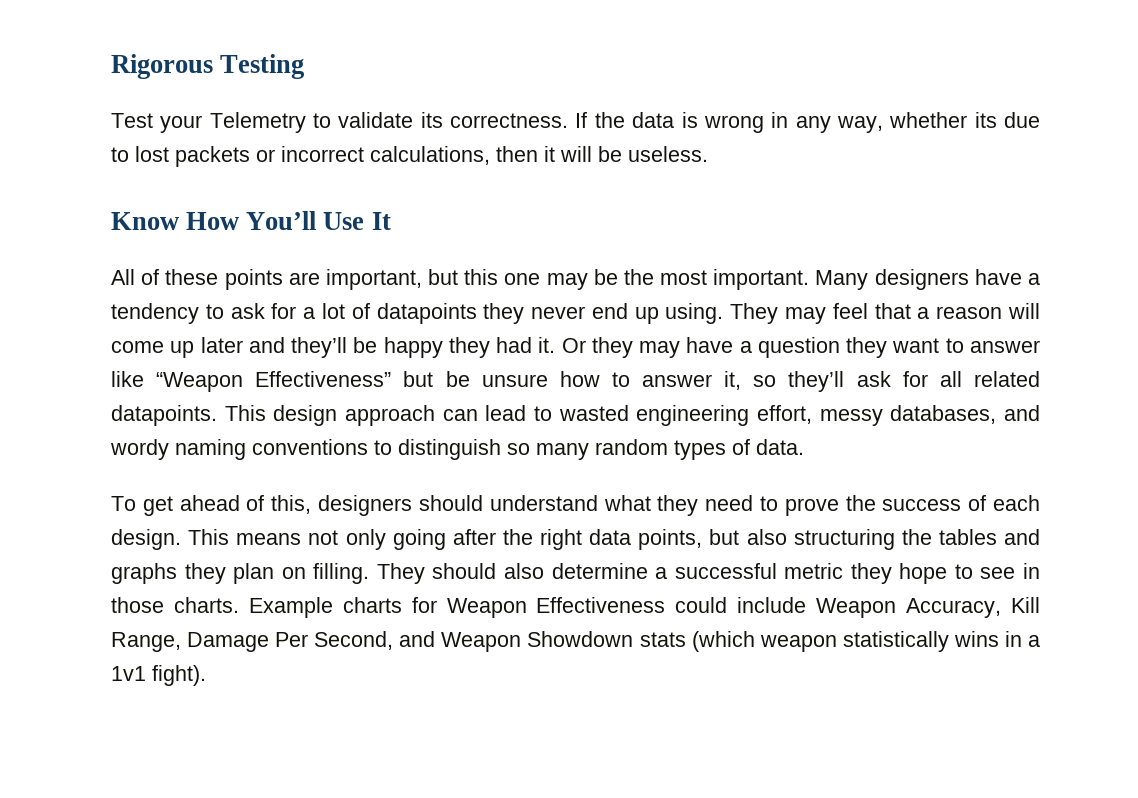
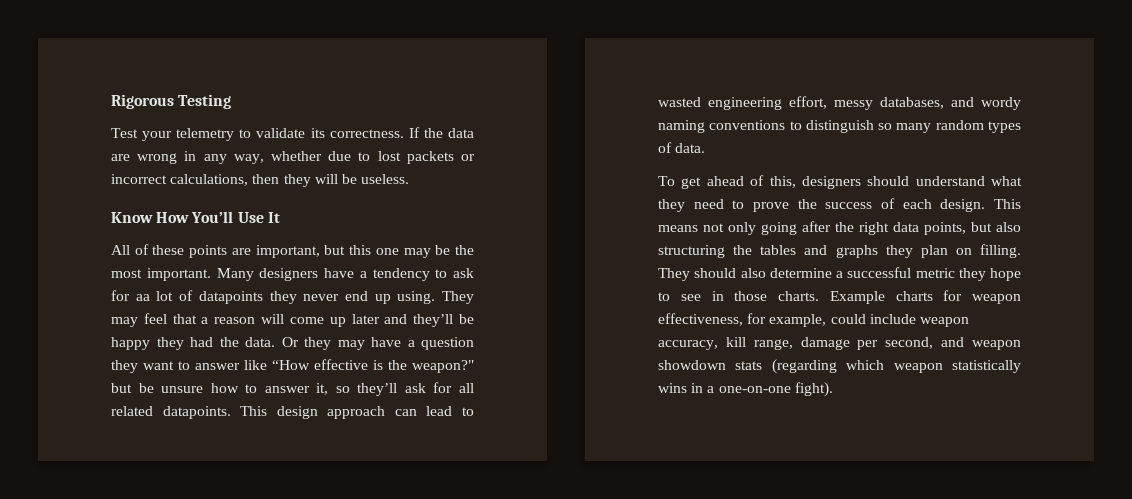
- Test your Telemetry to validate its correctness.
+ Test your telemetry to validate its correctness.
- If the data is wrong in any way, whether its due to lost packets or incorrect calculations, then it will be useless.
+ If the data are wrong in any way, whether due to lost packets or incorrect calculations, then they will be useless.
- Many designers have a tendency to ask for a lot of datapoints they never end up using.
+ Many designers have a tendency to ask for aa lot of datapoints they never end up using.
- They may feel that a reason will come up later and they’ll be happy they had it.
+ They may feel that a reason will come up later and they’ll be happy they had the data.
- Or they may have a question they want to answer like “Weapon Effectiveness” but be unsure how to answer it, so they’ll ask for all related datapoints.
+ Or they may have a question they want to answer like “How effective is the weapon?" but be unsure how to answer it, so they’ll ask for all related datapoints.
- Example charts for Weapon Effectiveness could include Weapon Accuracy, Kill Range, Damage Per Second, and Weapon Showdown stats (which weapon statistically wins in a 1v1 fight).
+ Example charts for weapon effectiveness, for example, could include weapon accuracy, kill range, damage per second, and weapon showdown stats (regarding which weapon statistically wins in a one-on-one fight).

